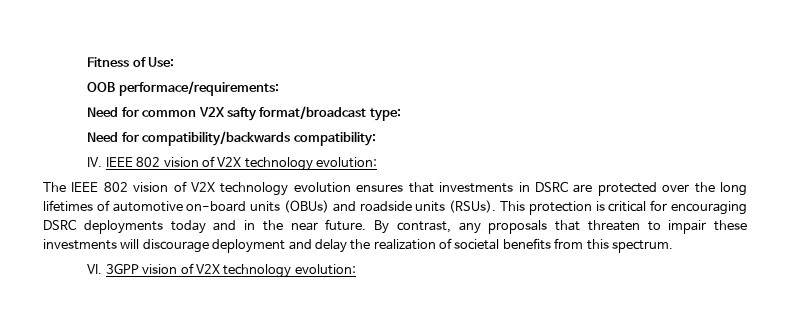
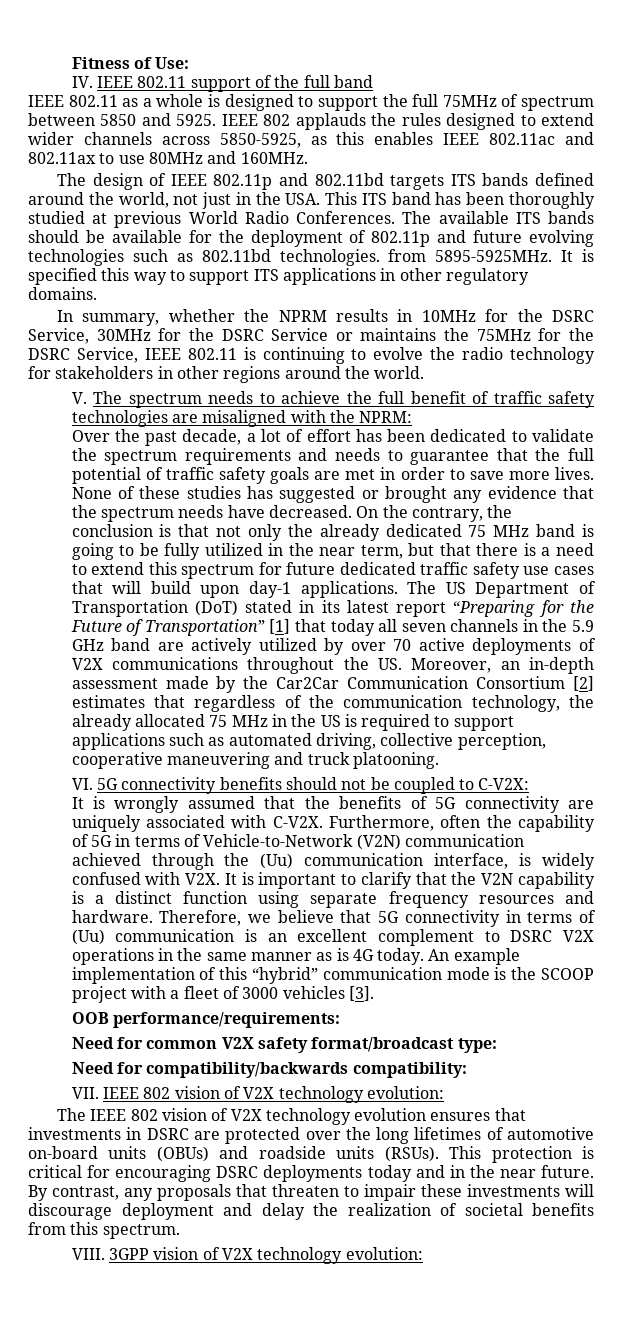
+ IV. IEEE 802.11 support of the full band
+ IEEE 802.11 as a whole is designed to support the full 75MHz of spectrum between 5850 and 5925. IEEE 802 applauds the rules designed to extend wider channels across 5850-5925, as this enables IEEE 802.11ac and 802.11ax to use 80MHz and 160MHz.
+ The design of IEEE 802.11p and 802.11bd targets ITS bands defined around the world, not just in the USA. This ITS band has been thoroughly studied at previous World Radio Conferences. The available ITS bands should be available for the deployment of 802.11p and future evolving technologies such as 802.11bd technologies. from 5895-5925MHz. It is specified this way to support ITS applications in other regulatory domains.
+ In summary, whether the NPRM results in 10MHz for the DSRC Service, 30MHz for the DSRC Service or maintains the 75MHz for the DSRC Service, IEEE 802.11 is continuing to evolve the radio technology for stakeholders in other regions around the world.
+ V. The spectrum needs to achieve the full benefit of traffic safety technologies are misaligned with the NPRM:
+ Over the past decade, a lot of effort has been dedicated to validate the spectrum requirements and needs to guarantee that the full potential of traffic safety goals are met in order to save more lives. None of these studies has suggested or brought any evidence that the spectrum needs have decreased. On the contrary, the conclusion is that not only the already dedicated 75 MHz band is going to be fully utilized in the near term, but that there is a need to extend this spectrum for future dedicated traffic safety use cases that will build upon day-1 applications. The US Department of Transportation (DoT) stated in its latest report “Preparing for the Future of Transportation” [1] that today all seven channels in the 5.9 GHz band are actively utilized by over 70 active deployments of V2X communications throughout the US. Moreover, an in-depth assessment made by the Car2Car Communication Consortium [2] estimates that regardless of the communication technology, the already allocated 75 MHz in the US is required to support applications such as automated driving, collective perception, cooperative maneuvering and truck platooning.
+ VI. 5G connectivity benefits should not be coupled to C-V2X:
+ It is wrongly assumed that the benefits of 5G connectivity are uniquely associated with C-V2X. Furthermore, often the capability of 5G in terms of Vehicle-to-Network (V2N) communication achieved through the (Uu) communication interface, is widely confused with V2X. It is important to clarify that the V2N capability is a distinct function using separate frequency resources and hardware. Therefore, we believe that 5G connectivity in terms of (Uu) communication is an excellent complement to DSRC V2X operations in the same manner as is 4G today. An example implementation of this “hybrid” communication mode is the SCOOP project with a fleet of 3000 vehicles [3].
- OOB performace/requirements:
+ OOB performance/requirements:
- Need for common V2X safty format/broadcast type:
+ Need for common V2X safety format/broadcast type:
- IV. IEEE 802 vision of V2X technology evolution:
+ VII. IEEE 802 vision of V2X technology evolution:
- VI. 3GPP vision of V2X technology evolution:
+ VIII. 3GPP vision of V2X technology evolution:

